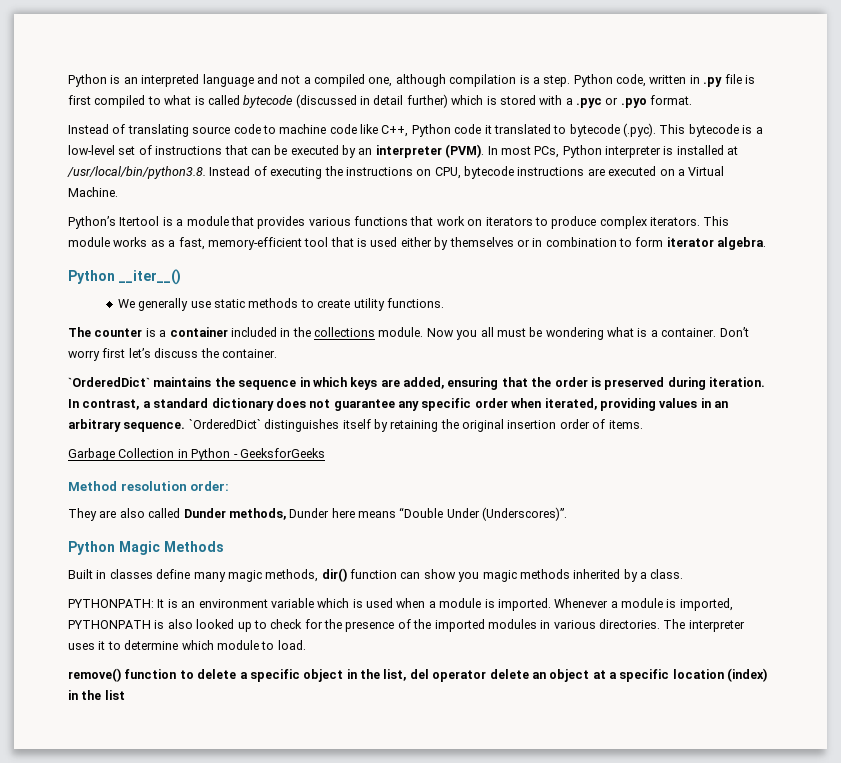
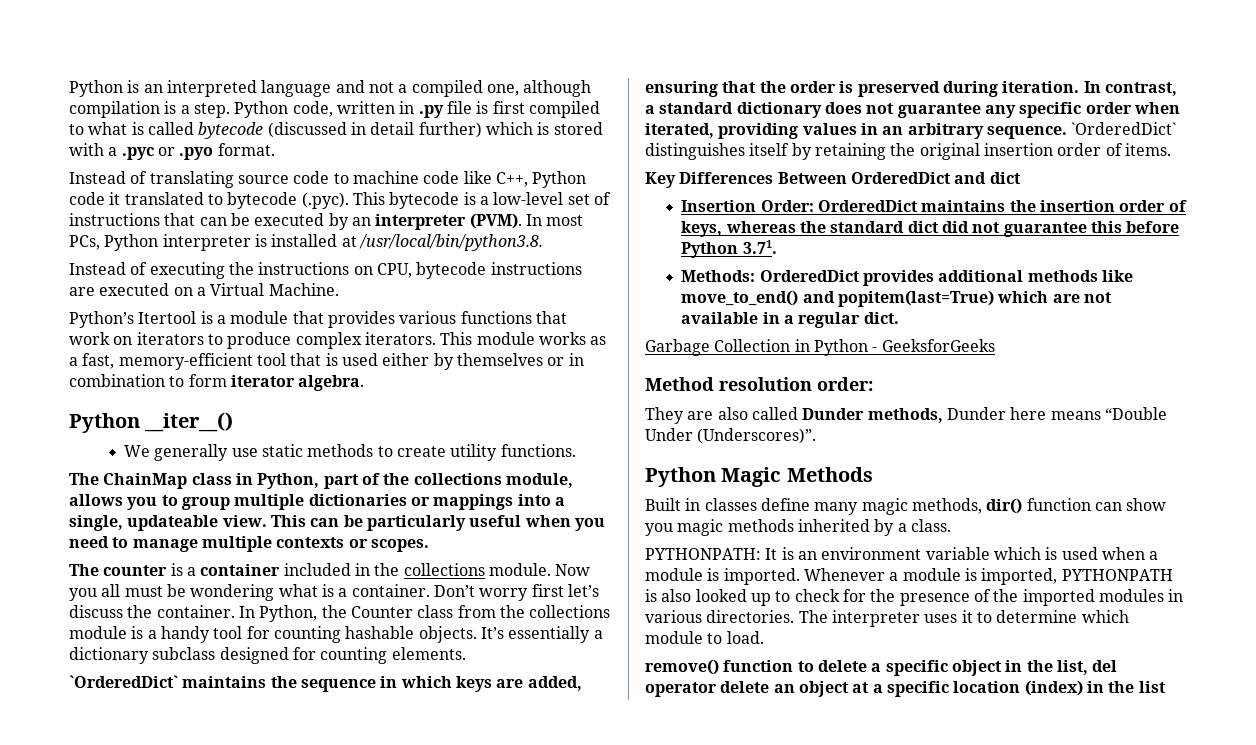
- In most PCs, Python interpreter is installed at /usr/local/bin/python3.8. Instead of executing the instructions on CPU, bytecode instructions are executed on a Virtual Machine.
+ In most PCs, Python interpreter is installed at /usr/local/bin/python3.8.
+ Instead of executing the instructions on CPU, bytecode instructions are executed on a Virtual Machine.
+ The ChainMap class in Python, part of the collections module, allows you to group multiple dictionaries or mappings into a single, updateable view. This can be particularly useful when you need to manage multiple contexts or scopes.
+ In Python, the Counter class from the collections module is a handy tool for counting hashable objects. It’s essentially a dictionary subclass designed for counting elements.
+ Key Differences Between OrderedDict and dict
+ Insertion Order: OrderedDict maintains the insertion order of keys, whereas the standard dict did not guarantee this before Python 3.71.
+ Methods: OrderedDict provides additional methods like move_to_end() and popitem(last=True) which are not available in a regular dict.

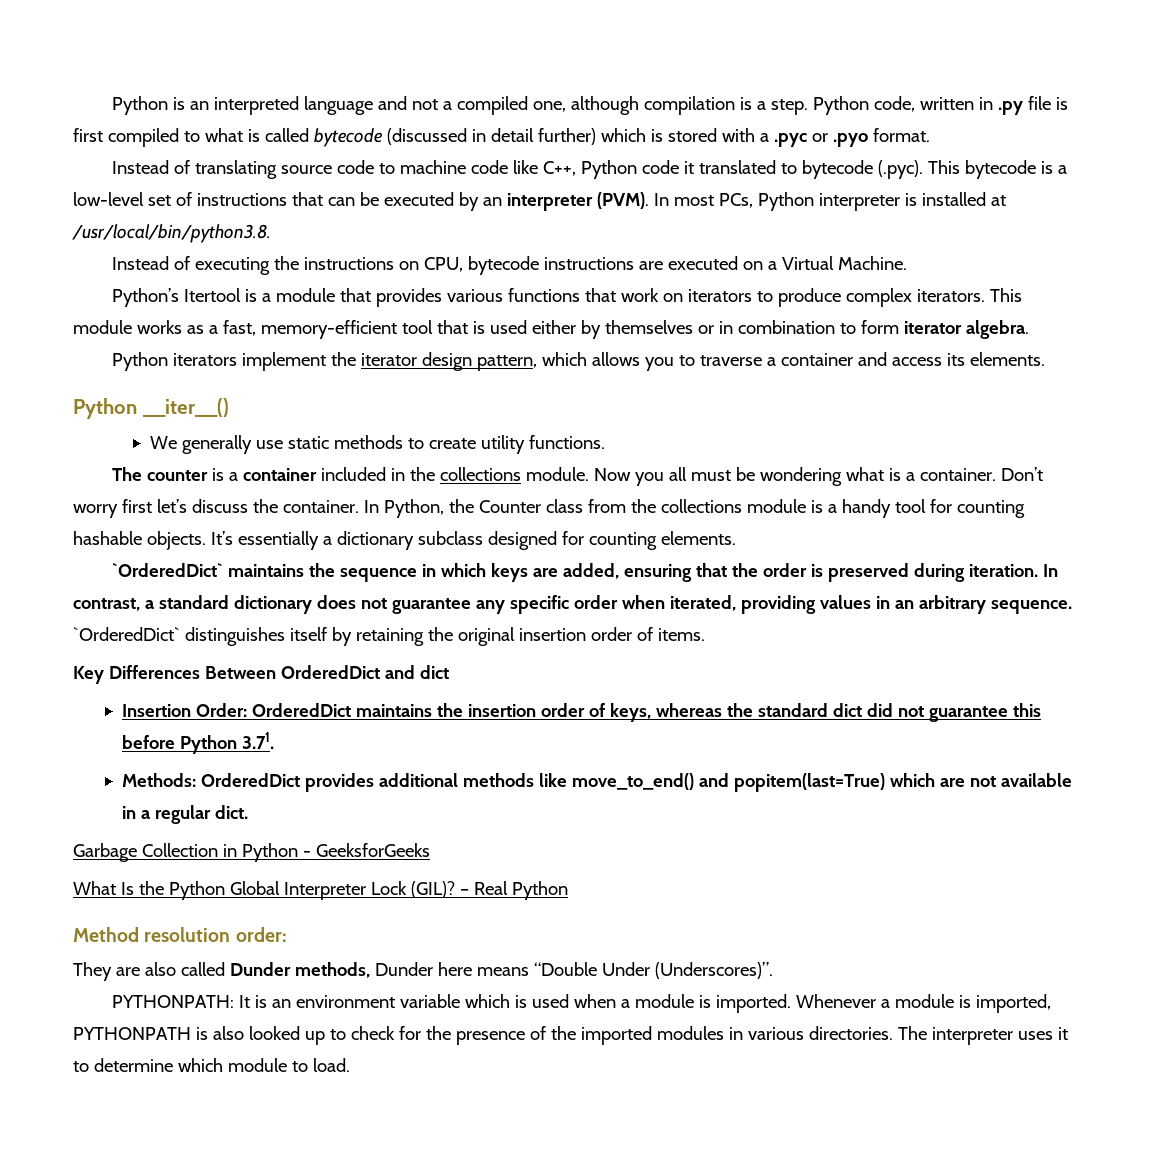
+ Python iterators implement the iterator design pattern, which allows you to traverse a container and access its elements.
- The ChainMap class in Python, part of the collections module, allows you to group multiple dictionaries or mappings into a single, updateable view. This can be particularly useful when you need to manage multiple contexts or scopes.
+ What Is the Python Global Interpreter Lock (GIL)? – Real Python
- Python Magic Methods
- Built in classes define many magic methods, dir() function can show you magic methods inherited by a class.
- remove() function to delete a specific object in the list, del operator delete an object at a specific location (index) in the list

